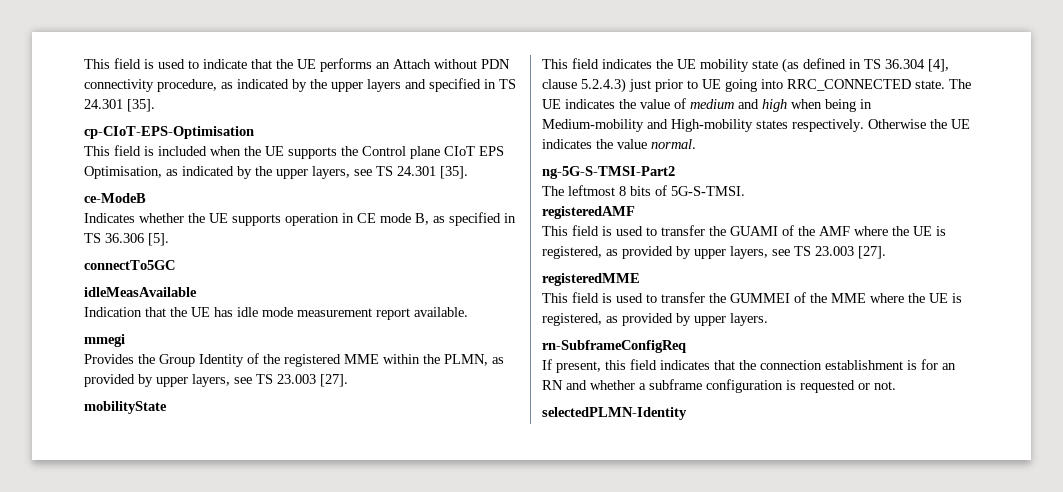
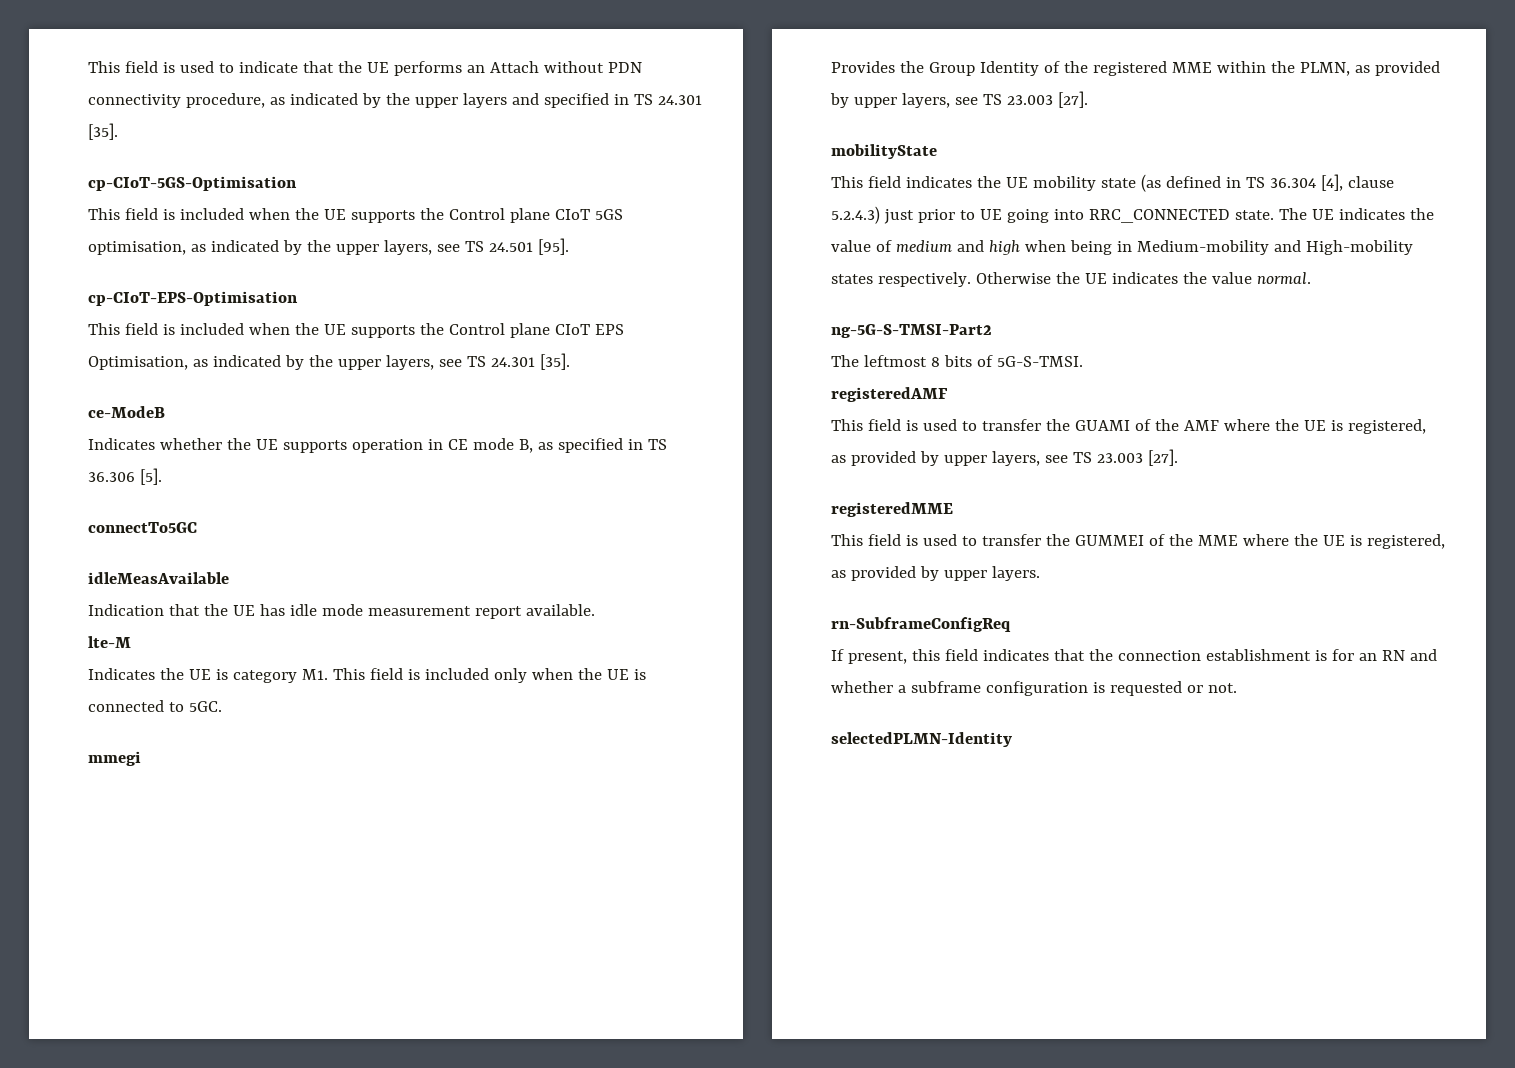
+ cp-CIoT-5GS-Optimisation
+ This field is included when the UE supports the Control plane CIoT 5GS optimisation, as indicated by the upper layers, see TS 24.501 [95].
+ lte-M
+ Indicates the UE is category M1. This field is included only when the UE is connected to 5GC.

